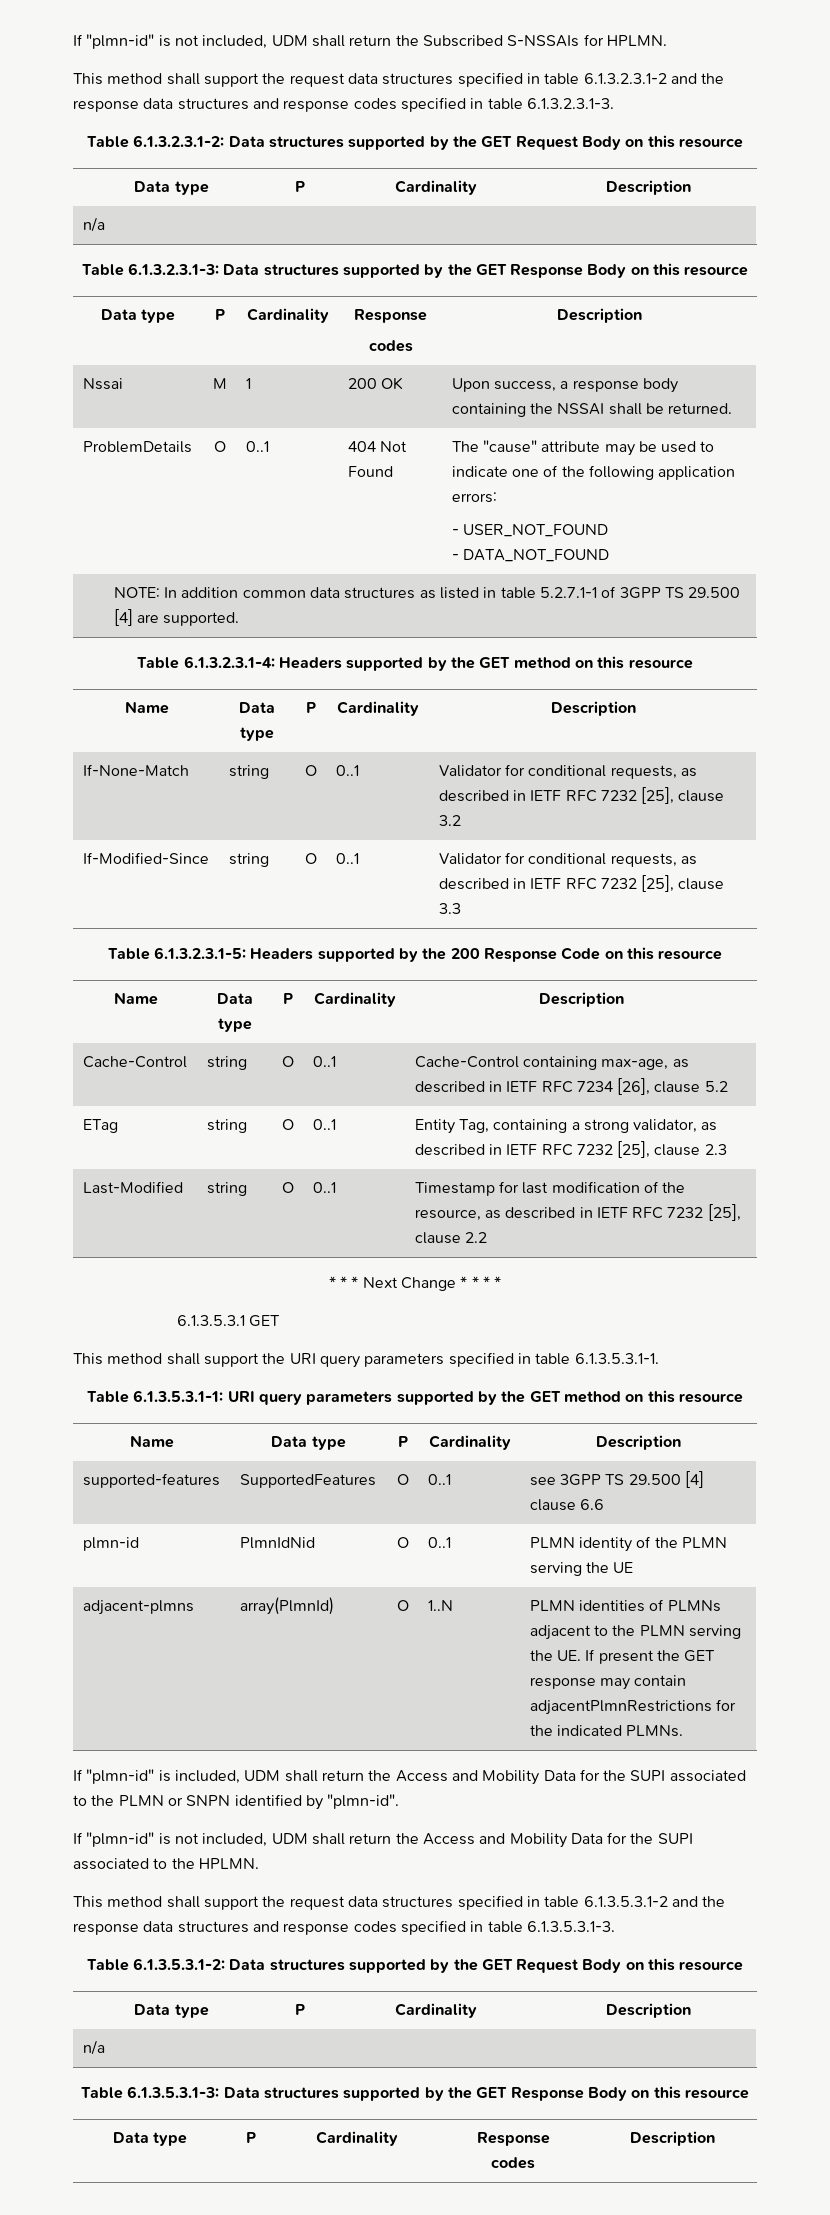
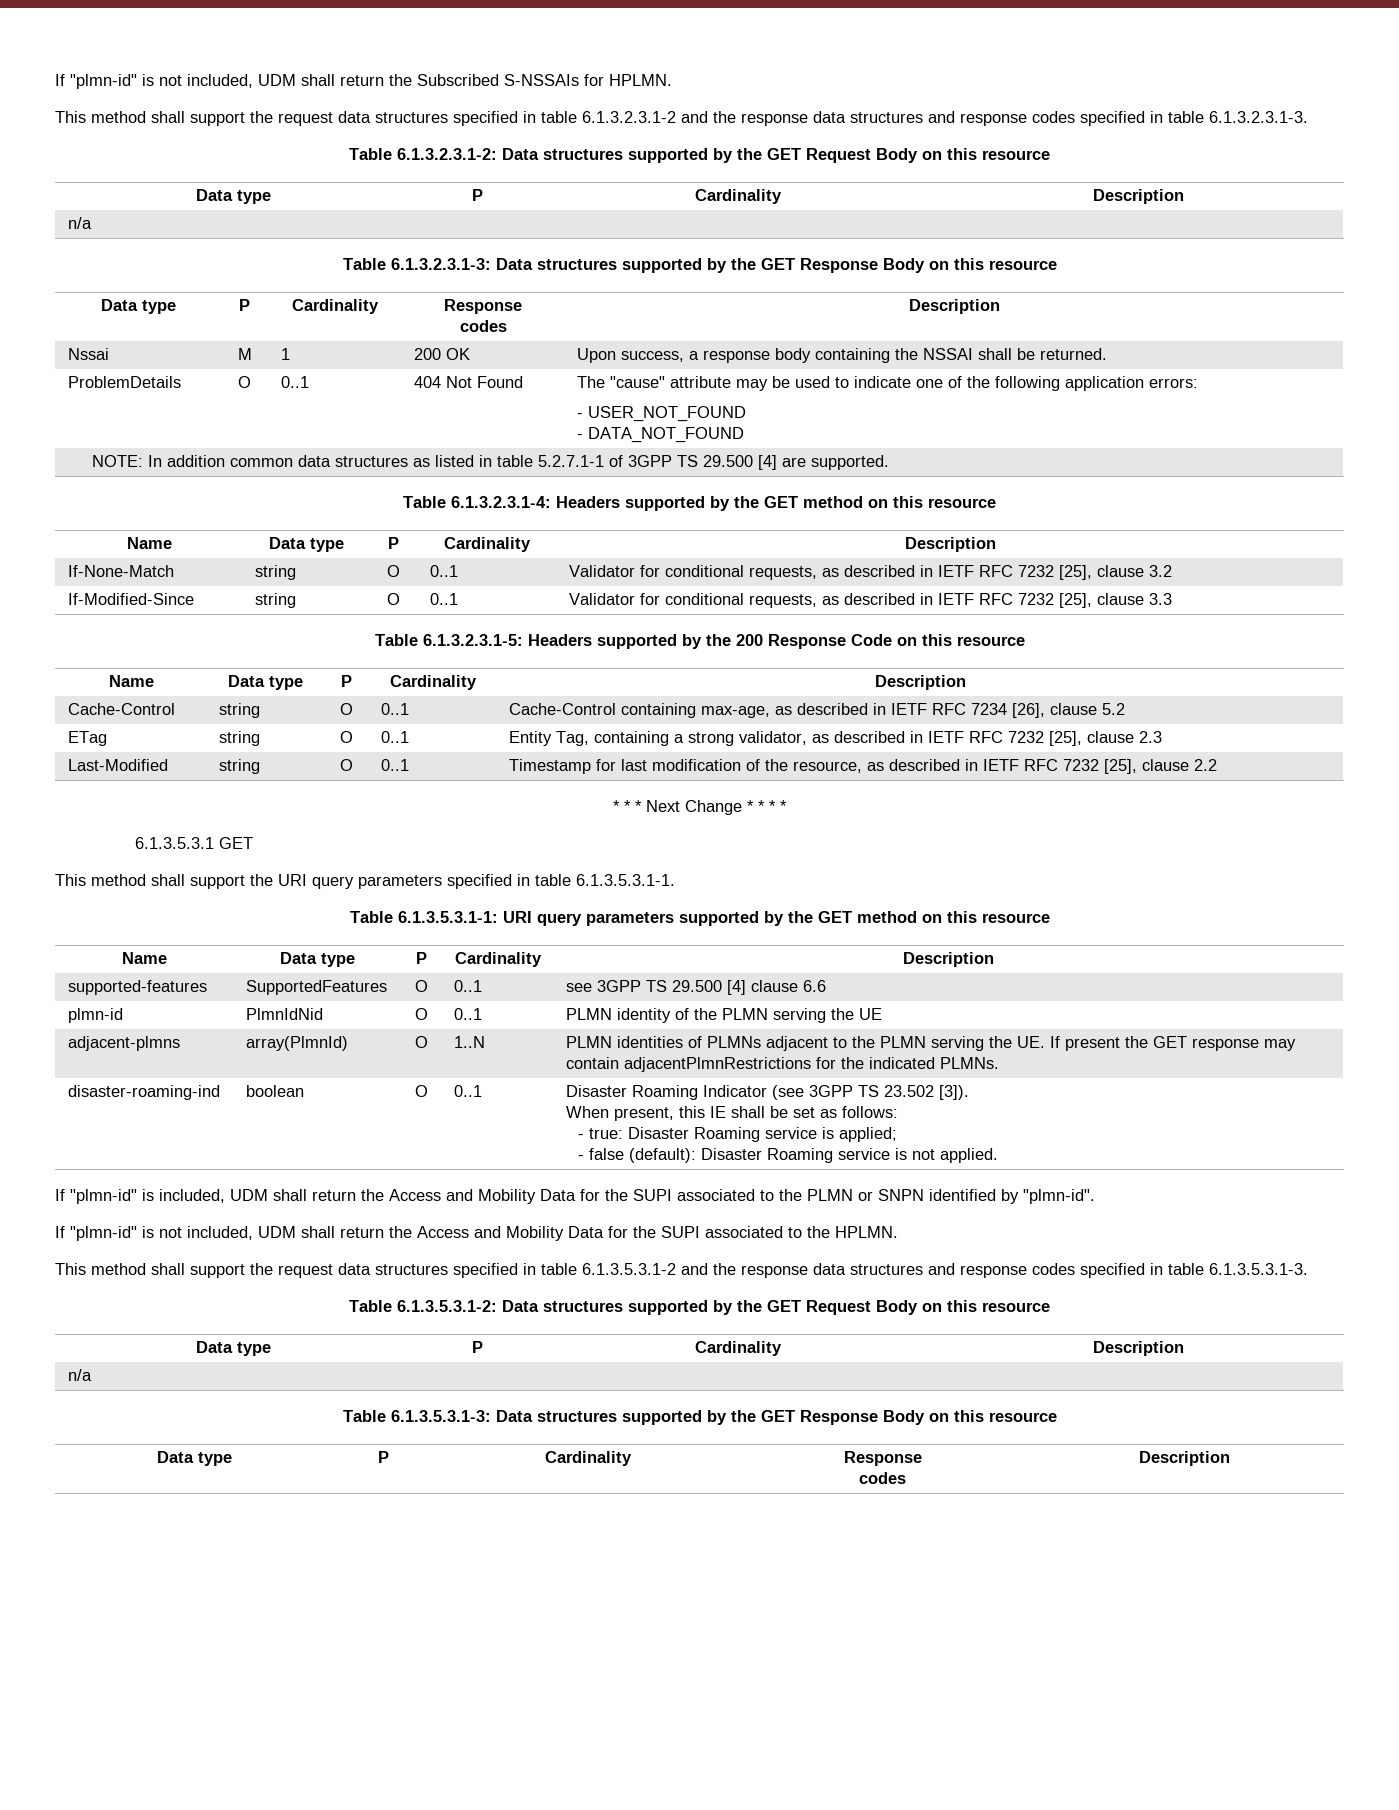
+ disaster-roaming-ind | boolean | O | 0..1 | Disaster Roaming Indicator (see 3GPP TS 23.502 [3]).
+ When present, this IE shall be set as follows:
+ - true: Disaster Roaming service is applied;
+ - false (default): Disaster Roaming service is not applied.

